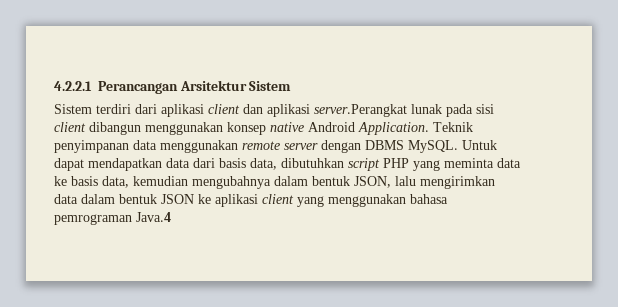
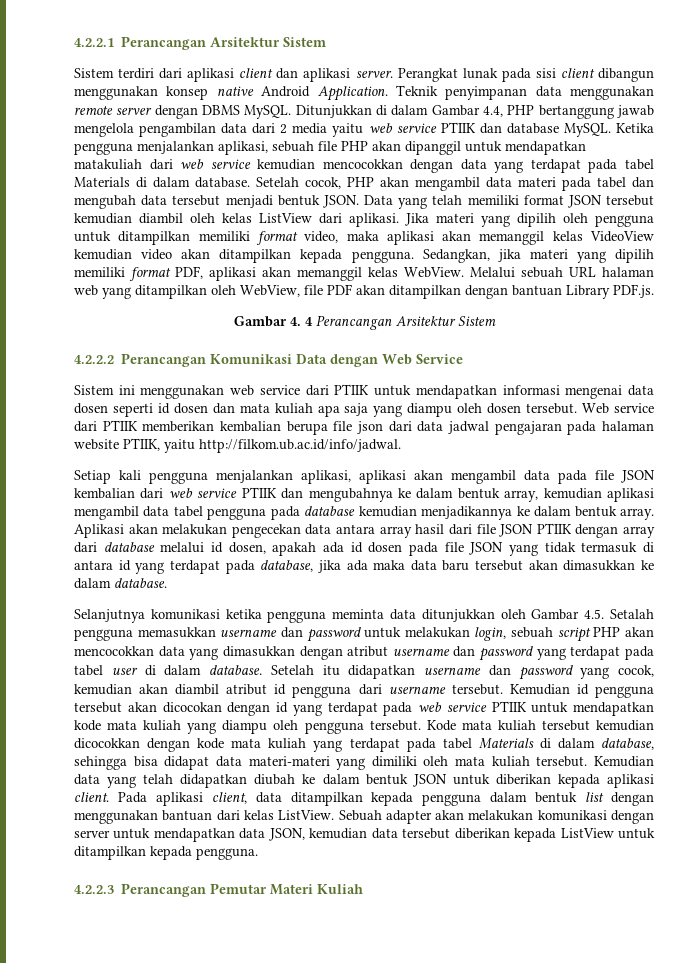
- Sistem terdiri dari aplikasi client dan aplikasi server.Perangkat lunak pada sisi client dibangun menggunakan konsep native Android Application.
+ Sistem terdiri dari aplikasi client dan aplikasi server. Perangkat lunak pada sisi client dibangun menggunakan konsep native Android Application.
- Untuk dapat mendapatkan data dari basis data, dibutuhkan script PHP yang meminta data ke basis data, kemudian mengubahnya dalam bentuk JSON, lalu mengirimkan data dalam bentuk JSON ke aplikasi client yang menggunakan bahasa pemrograman Java.4
+ Ditunjukkan di dalam Gambar 4.4, PHP bertanggung jawab mengelola pengambilan data dari 2 media yaitu web service PTIIK dan database MySQL. Ketika pengguna menjalankan aplikasi, sebuah file PHP akan dipanggil untuk mendapatkan matakuliah dari web service kemudian mencocokkan dengan data yang terdapat pada tabel Materials di dalam database. Setelah cocok, PHP akan mengambil data materi pada tabel dan mengubah data tersebut menjadi bentuk JSON. Data yang telah memiliki format JSON tersebut kemudian diambil oleh kelas ListView dari aplikasi. Jika materi yang dipilih oleh pengguna untuk ditampilkan memiliki format video, maka aplikasi akan memanggil kelas VideoView kemudian video akan ditampilkan kepada pengguna. Sedangkan, jika materi yang dipilih memiliki format PDF, aplikasi akan memanggil kelas WebView. Melalui sebuah URL halaman web yang ditampilkan oleh WebView, file PDF akan ditampilkan dengan bantuan Library PDF.js.
+ Gambar 4. 4 Perancangan Arsitektur Sistem
+ 4.2.2.2 Perancangan Komunikasi Data dengan Web Service
+ Sistem ini menggunakan web service dari PTIIK untuk mendapatkan informasi mengenai data dosen seperti id dosen dan mata kuliah apa saja yang diampu oleh dosen tersebut. Web service dari PTIIK memberikan kembalian berupa file json dari data jadwal pengajaran pada halaman website PTIIK, yaitu http://filkom.ub.ac.id/info/jadwal.
+ Setiap kali pengguna menjalankan aplikasi, aplikasi akan mengambil data pada file JSON kembalian dari web service PTIIK dan mengubahnya ke dalam bentuk array, kemudian aplikasi mengambil data tabel pengguna pada database kemudian menjadikannya ke dalam bentuk array. Aplikasi akan melakukan pengecekan data antara array hasil dari file JSON PTIIK dengan array dari database melalui id dosen, apakah ada id dosen pada file JSON yang tidak termasuk di antara id yang terdapat pada database, jika ada maka data baru tersebut akan dimasukkan ke dalam database.
+ Selanjutnya komunikasi ketika pengguna meminta data ditunjukkan oleh Gambar 4.5. Setalah pengguna memasukkan username dan password untuk melakukan login, sebuah script PHP akan mencocokkan data yang dimasukkan dengan atribut username dan password yang terdapat pada tabel user di dalam database. Setelah itu didapatkan username dan password yang cocok, kemudian akan diambil atribut id pengguna dari username tersebut. Kemudian id pengguna tersebut akan dicocokan dengan id yang terdapat pada web service PTIIK untuk mendapatkan kode mata kuliah yang diampu oleh pengguna tersebut. Kode mata kuliah tersebut kemudian dicocokkan dengan kode mata kuliah yang terdapat pada tabel Materials di dalam database, sehingga bisa didapat data materi-materi yang dimiliki oleh mata kuliah tersebut. Kemudian data yang telah didapatkan diubah ke dalam bentuk JSON untuk diberikan kepada aplikasi client. Pada aplikasi client, data ditampilkan kepada pengguna dalam bentuk list dengan menggunakan bantuan dari kelas ListView. Sebuah adapter akan melakukan komunikasi dengan server untuk mendapatkan data JSON, kemudian data tersebut diberikan kepada ListView untuk ditampilkan kepada pengguna.
+ 4.2.2.3 Perancangan Pemutar Materi Kuliah

